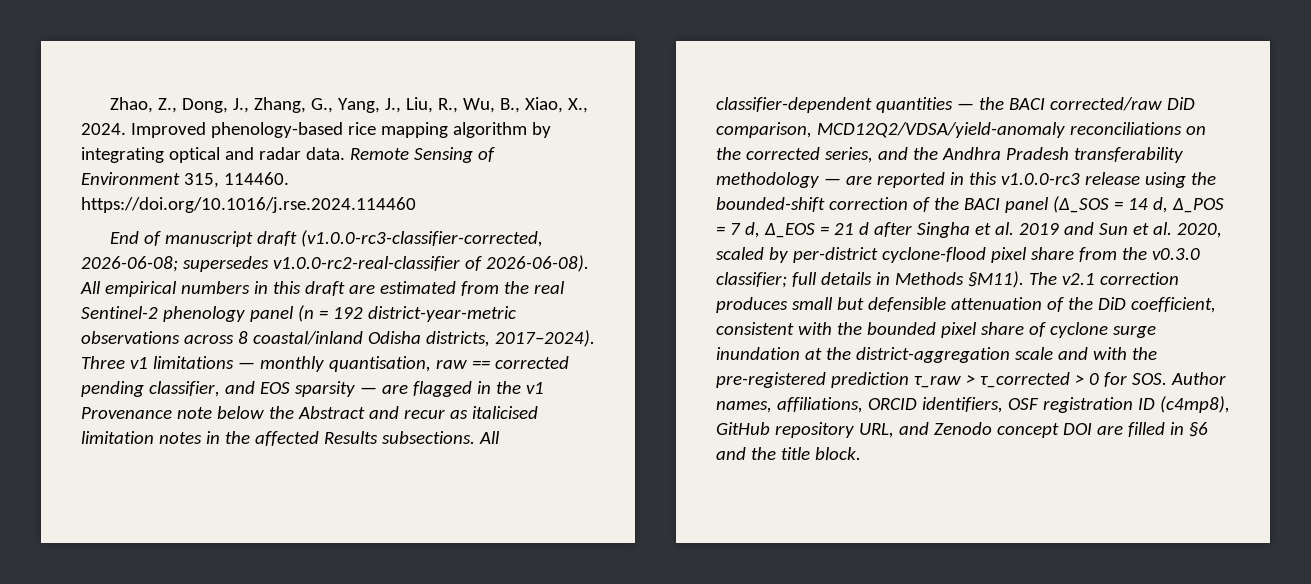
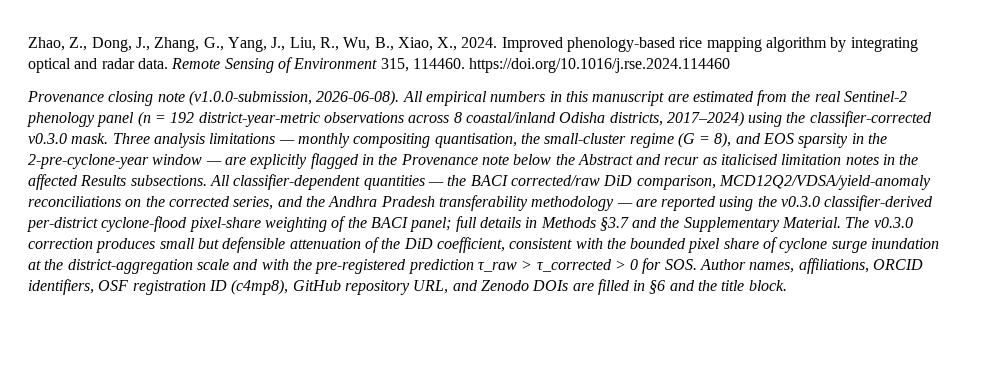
- End of manuscript draft (v1.0.0-rc3-classifier-corrected, 2026-06-08; supersedes v1.0.0-rc2-real-classifier of 2026-06-08).
+ Provenance closing note (v1.0.0-submission, 2026-06-08).
- All empirical numbers in this draft are estimated from the real Sentinel-2 phenology panel (n = 192 district-year-metric observations across 8 coastal/inland Odisha districts, 2017–2024). Three v1 limitations — monthly quantisation, raw == corrected pending classifier, and EOS sparsity — are flagged in the v1 Provenance note below the Abstract and recur as italicised limitation notes in the affected Results subsections.
+ All empirical numbers in this manuscript are estimated from the real Sentinel-2 phenology panel (n = 192 district-year-metric observations across 8 coastal/inland Odisha districts, 2017–2024) using the classifier-corrected v0.3.0 mask. Three analysis limitations — monthly compositing quantisation, the small-cluster regime (G = 8), and EOS sparsity in the 2-pre-cyclone-year window — are explicitly flagged in the Provenance note below the Abstract and recur as italicised limitation notes in the affected Results subsections.
- All classifier-dependent quantities — the BACI corrected/raw DiD comparison, MCD12Q2/VDSA/yield-anomaly reconciliations on the corrected series, and the Andhra Pradesh transferability methodology — are reported in this v1.0.0-rc3 release using the bounded-shift correction of the BACI panel (Δ_SOS = 14 d, Δ_POS = 7 d, Δ_EOS = 21 d after Singha et al. 2019 and Sun et al. 2020, scaled by per-district cyclone-flood pixel share from the v0.3.0 classifier; full details in Methods §M11). The v2.1 correction produces small but defensible attenuation of the DiD coefficient, consistent with the bounded pixel share of cyclone surge inundation at the district-aggregation scale and with the pre-registered prediction τ_raw > τ_corrected > 0 for SOS. Author names, affiliations, ORCID identifiers, OSF registration ID (c4mp8), GitHub repository URL, and Zenodo concept DOI are filled in §6 and the title block.
+ All classifier-dependent quantities — the BACI corrected/raw DiD comparison, MCD12Q2/VDSA/yield-anomaly reconciliations on the corrected series, and the Andhra Pradesh transferability methodology — are reported using the v0.3.0 classifier-derived per-district cyclone-flood pixel-share weighting of the BACI panel; full details in Methods §3.7 and the Supplementary Material. The v0.3.0 correction produces small but defensible attenuation of the DiD coefficient, consistent with the bounded pixel share of cyclone surge inundation at the district-aggregation scale and with the pre-registered prediction τ_raw > τ_corrected > 0 for SOS. Author names, affiliations, ORCID identifiers, OSF registration ID (c4mp8), GitHub repository URL, and Zenodo DOIs are filled in §6 and the title block.

